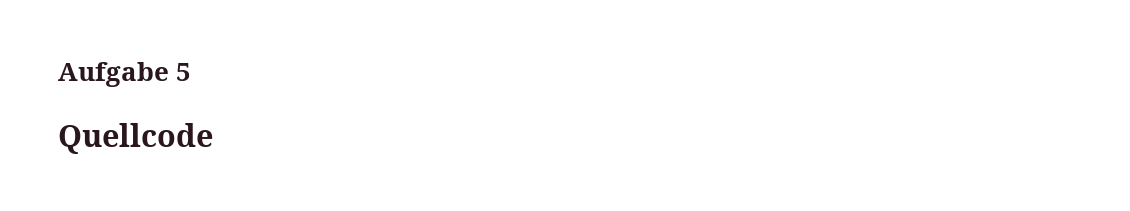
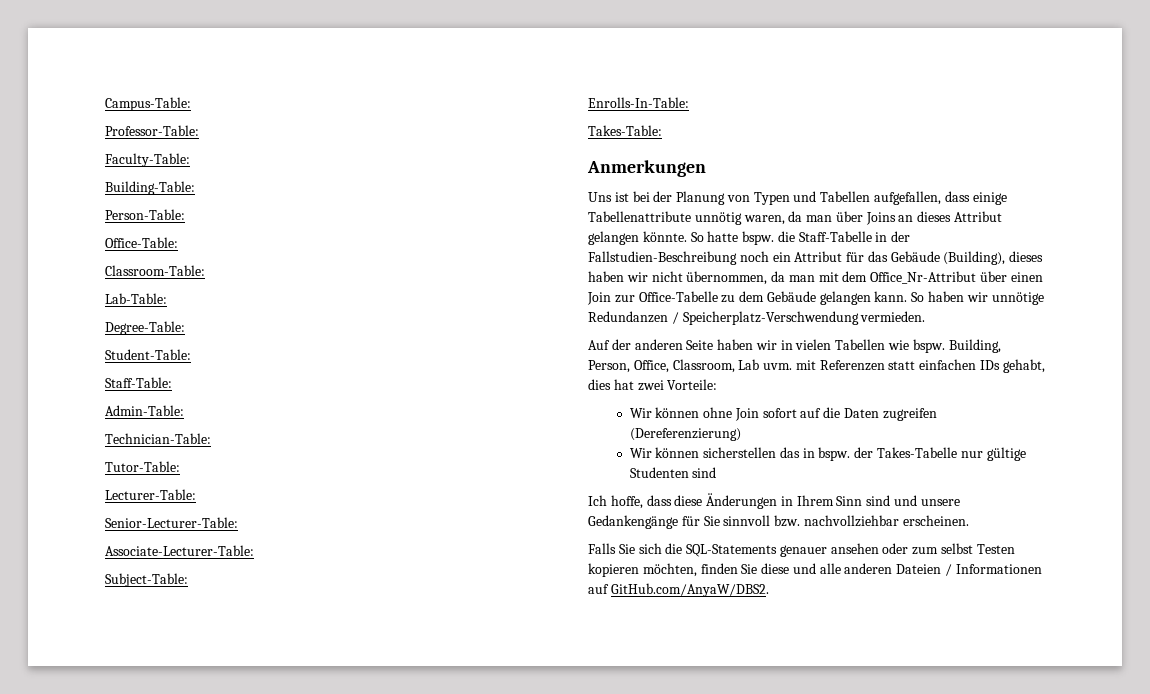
- Aufgabe 5
- Quellcode
+ Campus-Table:
+ Professor-Table:
+ Faculty-Table:
+ Building-Table:
+ Person-Table:
+ Office-Table:
+ Classroom-Table:
+ Lab-Table:
+ Degree-Table:
+ Student-Table:
+ Staff-Table:
+ Admin-Table:
+ Technician-Table:
+ Tutor-Table:
+ Lecturer-Table:
+ Senior-Lecturer-Table:
+ Associate-Lecturer-Table:
+ Subject-Table:
+ Enrolls-In-Table:
+ Takes-Table:
+ Anmerkungen
+ Uns ist bei der Planung von Typen und Tabellen aufgefallen, dass einige Tabellenattribute unnötig waren, da man über Joins an dieses Attribut gelangen könnte. So hatte bspw. die Staff-Tabelle in der Fallstudien-Beschreibung noch ein Attribut für das Gebäude (Building), dieses haben wir nicht übernommen, da man mit dem Office_Nr-Attribut über einen Join zur Office-Tabelle zu dem Gebäude gelangen kann. So haben wir unnötige Redundanzen / Speicherplatz-Verschwendung vermieden.
+ Auf der anderen Seite haben wir in vielen Tabellen wie bspw. Building, Person, Office, Classroom, Lab uvm. mit Referenzen statt einfachen IDs gehabt, dies hat zwei Vorteile:
+ Wir können ohne Join sofort auf die Daten zugreifen (Dereferenzierung)
+ Wir können sicherstellen das in bspw. der Takes-Tabelle nur gültige Studenten sind
+ Ich hoffe, dass diese Änderungen in Ihrem Sinn sind und unsere Gedankengänge für Sie sinnvoll bzw. nachvollziehbar erscheinen.
+ Falls Sie sich die SQL-Statements genauer ansehen oder zum selbst Testen kopieren möchten, finden Sie diese und alle anderen Dateien / Informationen auf GitHub.com/AnyaW/DBS2.

